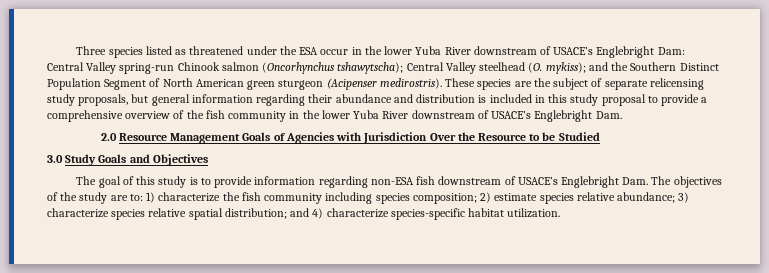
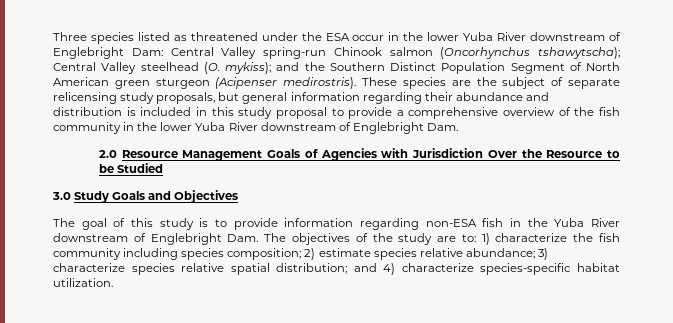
- Three species listed as threatened under the ESA occur in the lower Yuba River downstream of USACE’s Englebright Dam: Central Valley spring-run Chinook salmon (Oncorhynchus tshawytscha); Central Valley steelhead (O. mykiss); and the Southern Distinct Population Segment of North American green sturgeon (Acipenser medirostris).
+ Three species listed as threatened under the ESA occur in the lower Yuba River downstream of Englebright Dam: Central Valley spring-run Chinook salmon (Oncorhynchus tshawytscha); Central Valley steelhead (O. mykiss); and the Southern Distinct Population Segment of North American green sturgeon (Acipenser medirostris).
- These species are the subject of separate relicensing study proposals, but general information regarding their abundance and distribution is included in this study proposal to provide a comprehensive overview of the fish community in the lower Yuba River downstream of USACE’s Englebright Dam.
+ These species are the subject of separate relicensing study proposals, but general information regarding their abundance and distribution is included in this study proposal to provide a comprehensive overview of the fish community in the lower Yuba River downstream of Englebright Dam.
- The goal of this study is to provide information regarding non-ESA fish downstream of USACE’s Englebright Dam. The objectives of the study are to: 1) characterize the fish community including species composition; 2) estimate species relative abundance; 3) characterize species relative spatial distribution; and 4) characterize species-specific habitat utilization.
+ The goal of this study is to provide information regarding non-ESA fish in the Yuba River downstream of Englebright Dam. The objectives of the study are to: 1) characterize the fish community including species composition; 2) estimate species relative abundance; 3) characterize species relative spatial distribution; and 4) characterize species-specific habitat utilization.

